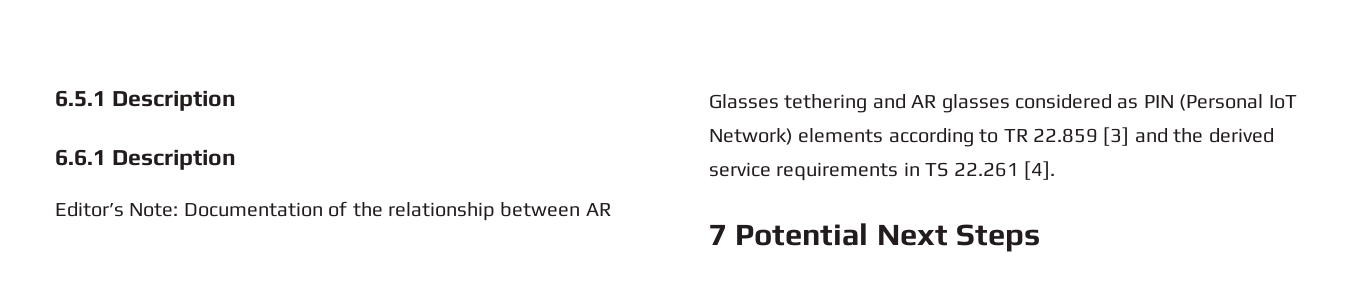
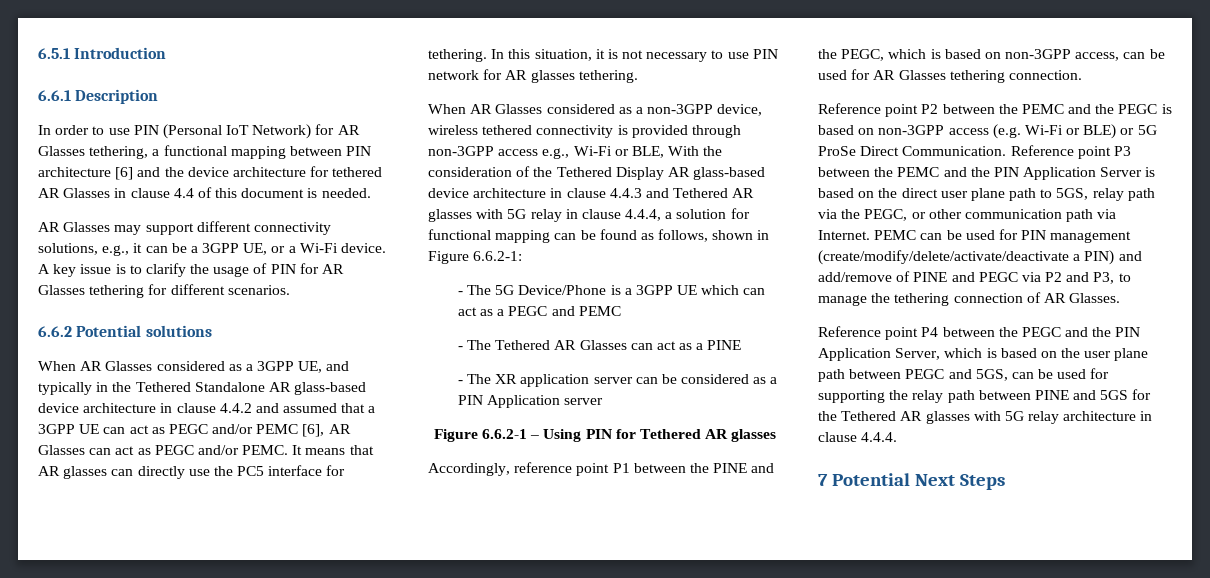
- 6.5.1 Description
+ 6.5.1 Introduction
- Editor’s Note: Documentation of the relationship between AR Glasses tethering and AR glasses considered as PIN (Personal IoT Network) elements according to TR 22.859 [3] and the derived service requirements in TS 22.261 [4].
+ In order to use PIN (Personal IoT Network) for AR Glasses tethering, a functional mapping between PIN architecture [6] and the device architecture for tethered AR Glasses in clause 4.4 of this document is needed.
+ AR Glasses may support different connectivity solutions, e.g., it can be a 3GPP UE, or a Wi-Fi device. A key issue is to clarify the usage of PIN for AR Glasses tethering for different scenarios.
+ 6.6.2 Potential solutions
+ When AR Glasses considered as a 3GPP UE, and typically in the Tethered Standalone AR glass-based device architecture in clause 4.4.2 and assumed that a 3GPP UE can act as PEGC and/or PEMC [6], AR Glasses can act as PEGC and/or PEMC. It means that AR glasses can directly use the PC5 interface for tethering. In this situation, it is not necessary to use PIN network for AR glasses tethering.
+ When AR Glasses considered as a non-3GPP device, wireless tethered connectivity is provided through non-3GPP access e.g., Wi-Fi or BLE, With the consideration of the Tethered Display AR glass-based device architecture in clause 4.4.3 and Tethered AR glasses with 5G relay in clause 4.4.4, a solution for functional mapping can be found as follows, shown in Figure 6.6.2-1:
+ - The 5G Device/Phone is a 3GPP UE which can act as a PEGC and PEMC
+ - The Tethered AR Glasses can act as a PINE
+ - The XR application server can be considered as a PIN Application server
+ Figure 6.6.2-1 – Using PIN for Tethered AR glasses
+ Accordingly, reference point P1 between the PINE and the PEGC, which is based on non-3GPP access, can be used for AR Glasses tethering connection.
+ Reference point P2 between the PEMC and the PEGC is based on non-3GPP access (e.g. Wi-Fi or BLE) or 5G ProSe Direct Communication. Reference point P3 between the PEMC and the PIN Application Server is based on the direct user plane path to 5GS, relay path via the PEGC, or other communication path via Internet. PEMC can be used for PIN management (create/modify/delete/activate/deactivate a PIN) and add/remove of PINE and PEGC via P2 and P3, to manage the tethering connection of AR Glasses.
+ Reference point P4 between the PEGC and the PIN Application Server, which is based on the user plane path between PEGC and 5GS, can be used for supporting the relay path between PINE and 5GS for the Tethered AR glasses with 5G relay architecture in clause 4.4.4.

